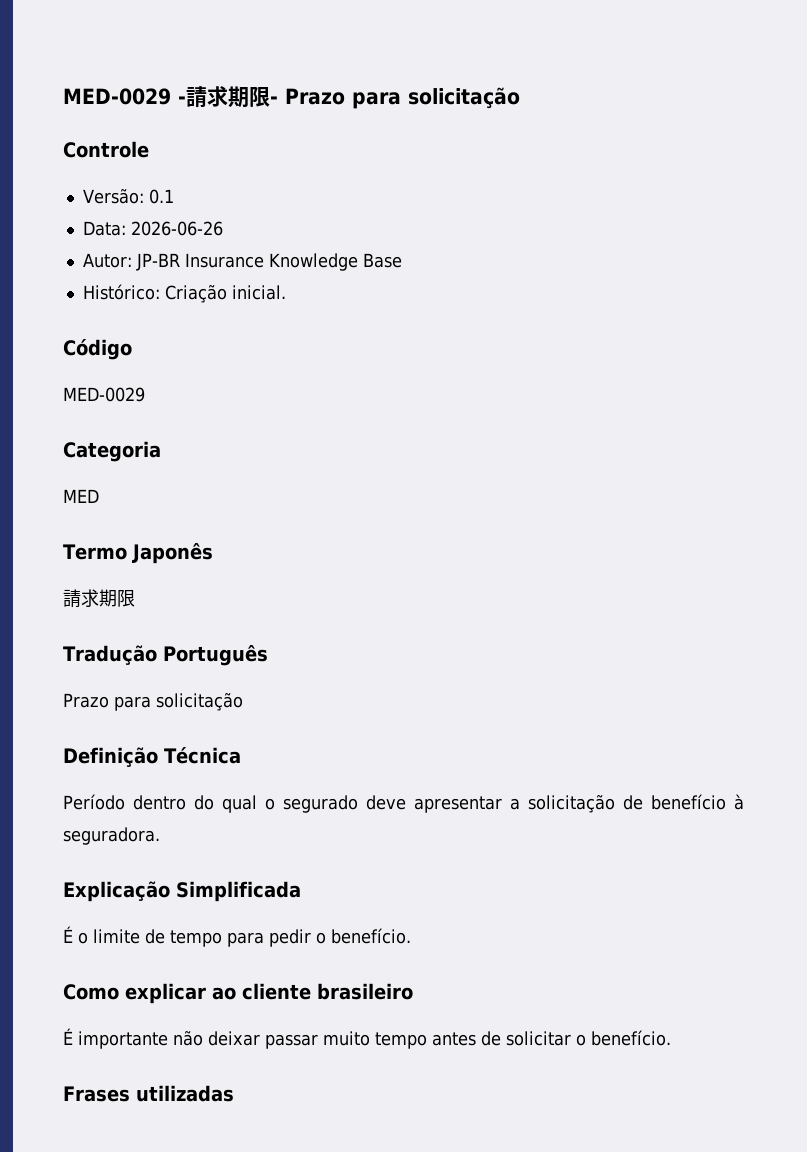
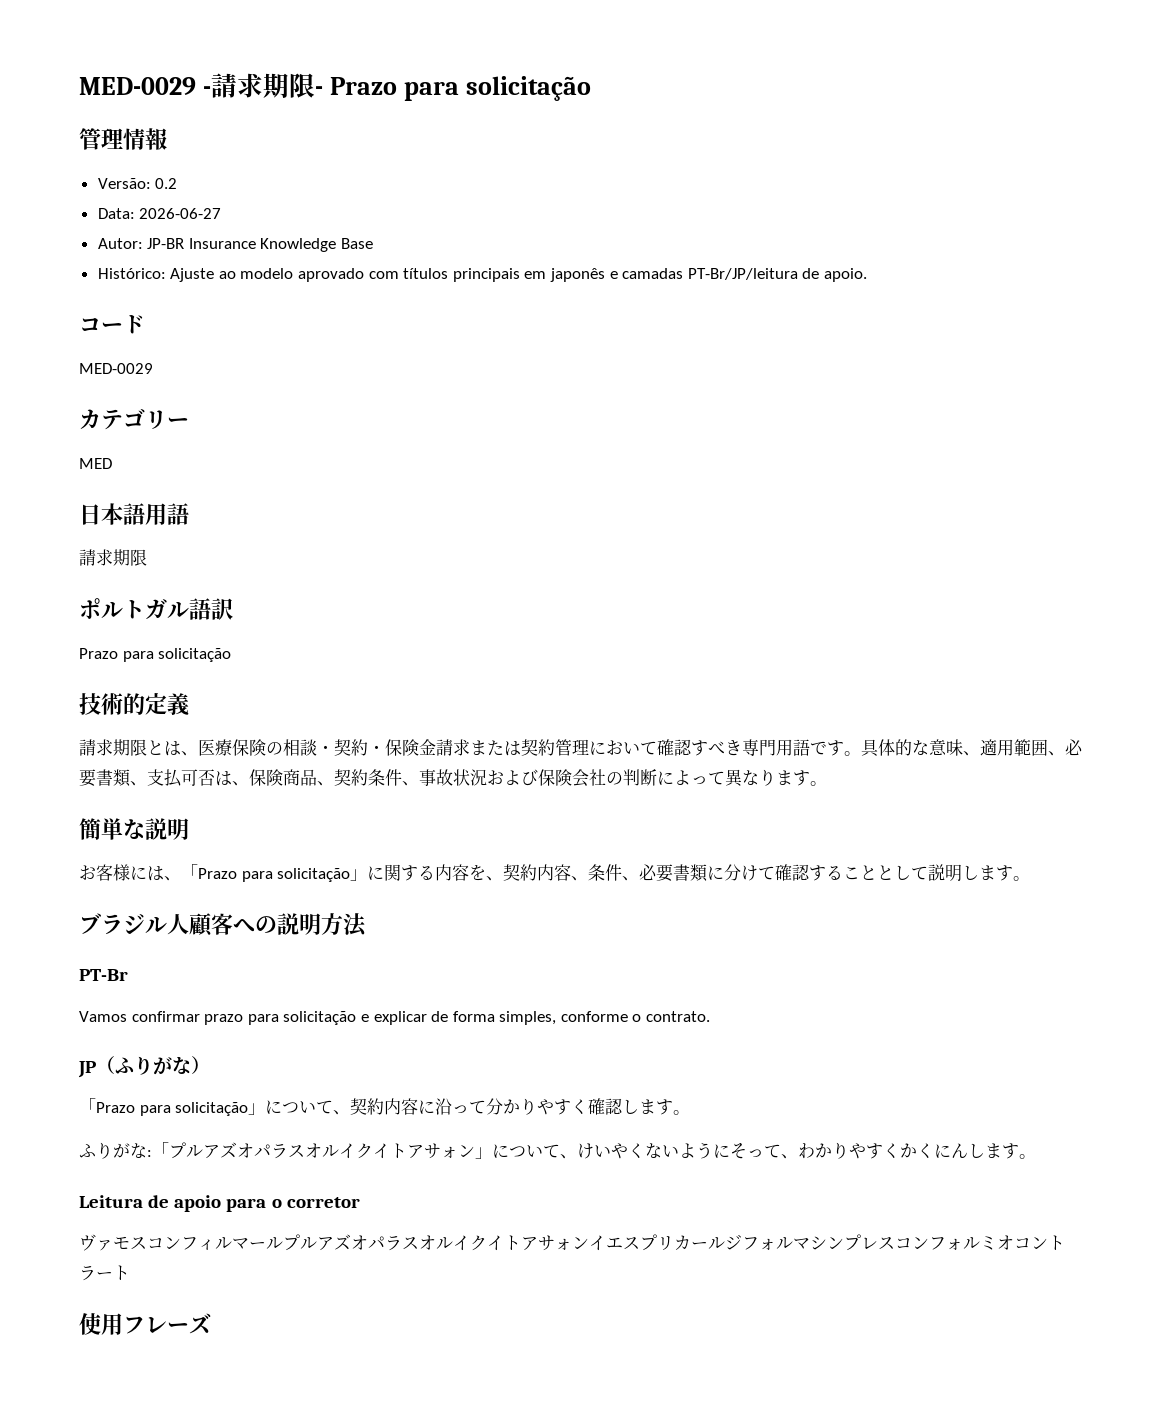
- Controle
+ 管理情報
- Versão: 0.1
+ Versão: 0.2
- Data: 2026-06-26
+ Data: 2026-06-27
- Histórico: Criação inicial.
- Código
+ Histórico: Ajuste ao modelo aprovado com títulos principais em japonês e camadas PT-Br/JP/leitura de apoio.
+ コード
- Categoria
+ カテゴリー
- Termo Japonês
+ 日本語用語
- Tradução Português
+ ポルトガル語訳
  Prazo para solicitação
- Definição Técnica
- Período dentro do qual o segurado deve apresentar a solicitação de benefício à seguradora.
- Explicação Simplificada
- É o limite de tempo para pedir o benefício.
- Como explicar ao cliente brasileiro
- É importante não deixar passar muito tempo antes de solicitar o benefício.
- Frases utilizadas
+ 技術的定義
+ 請求期限とは、医療保険の相談・契約・保険金請求または契約管理において確認すべき専門用語です。具体的な意味、適用範囲、必要書類、支払可否は、保険商品、契約条件、事故状況および保険会社の判断によって異なります。
+ 簡単な説明
+ お客様には、「Prazo para solicitação」に関する内容を、契約内容、条件、必要書類に分けて確認することとして説明します。
+ ブラジル人顧客への説明方法
+ PT-Br
+ Vamos confirmar prazo para solicitação e explicar de forma simples, conforme o contrato.
+ JP（ふりがな）
+ 「Prazo para solicitação」について、契約内容に沿って分かりやすく確認します。
+ ふりがな:「プルアズオパラスオルイクイトアサォン」について、けいやくないようにそって、わかりやすくかくにんします。
+ Leitura de apoio para o corretor
+ ヴァモスコンフィルマールプルアズオパラスオルイクイトアサォンイエスプリカールジフォルマシンプレスコンフォルミオコントラート
+ 使用フレーズ

